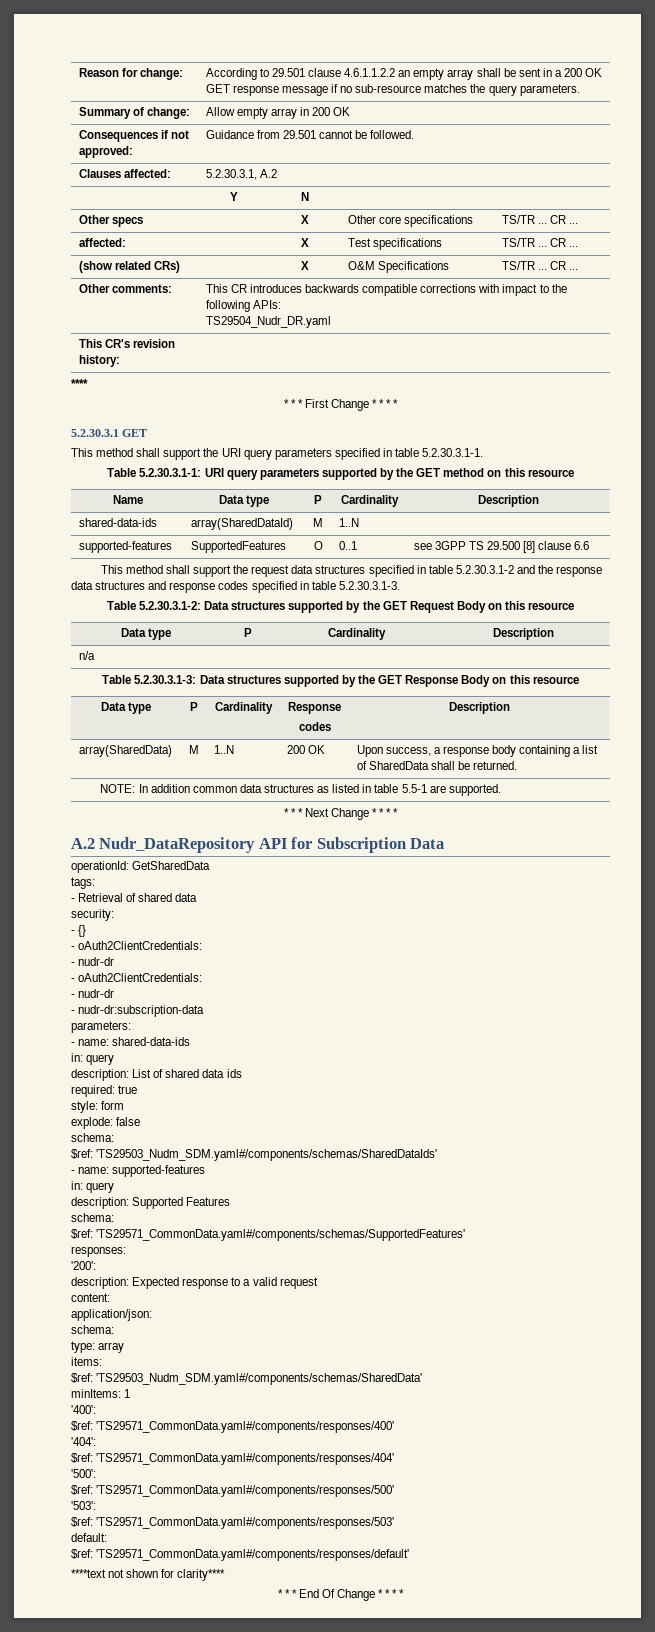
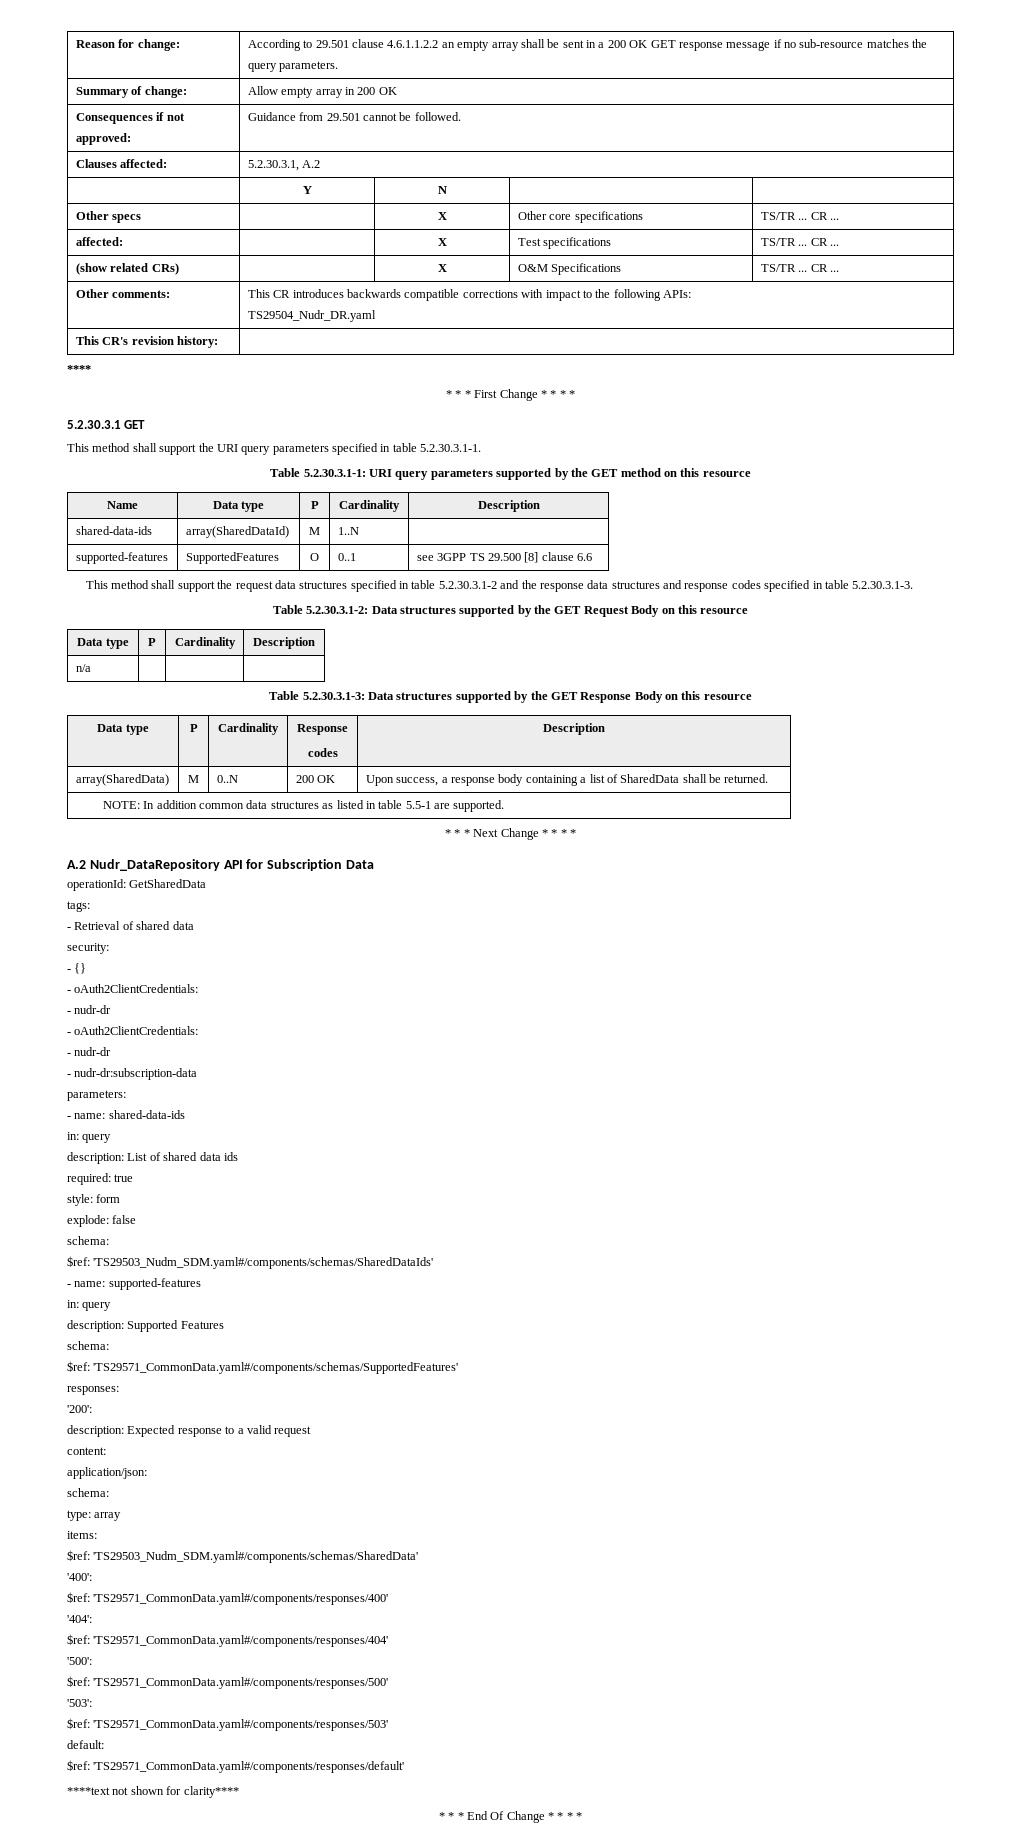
- array(SharedData) | M | 1..N | 200 OK | Upon success, a response body containing a list of SharedData shall be returned.
+ array(SharedData) | M | 0..N | 200 OK | Upon success, a response body containing a list of SharedData shall be returned.
- minItems: 1

